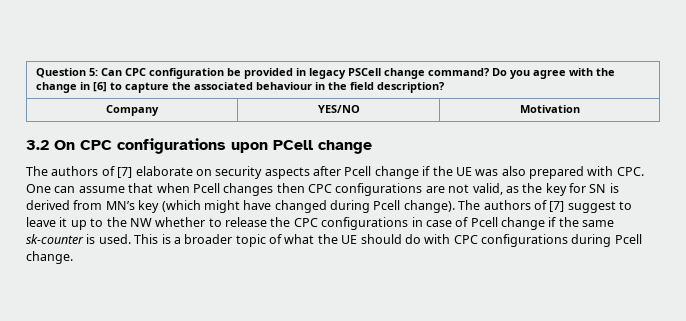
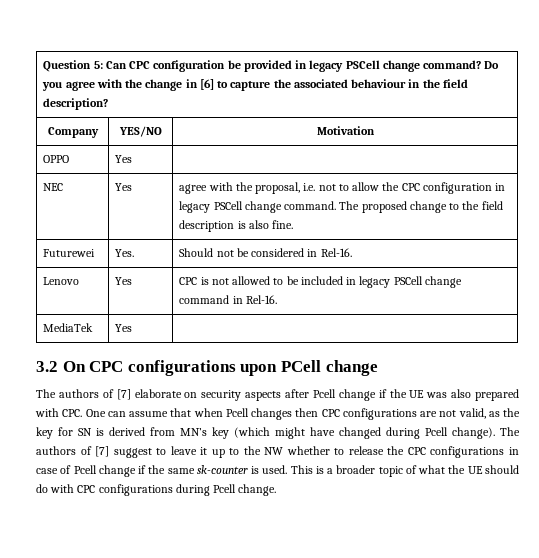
+ OPPO | Yes |
+ NEC | Yes | agree with the proposal, i.e. not to allow the CPC configuration in legacy PSCell change command. The proposed change to the field description is also fine.
+ Futurewei | Yes. | Should not be considered in Rel-16.
+ Lenovo | Yes | CPC is not allowed to be included in legacy PSCell change command in Rel-16.
+ MediaTek | Yes |

